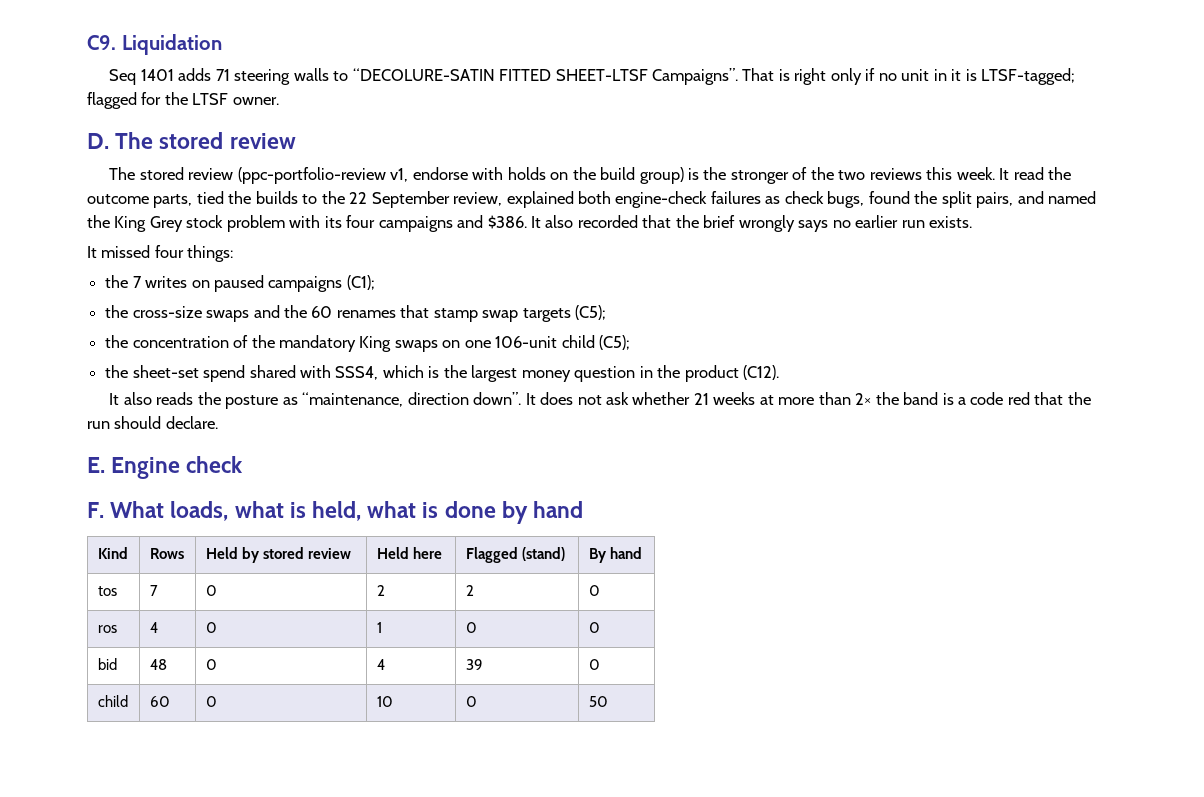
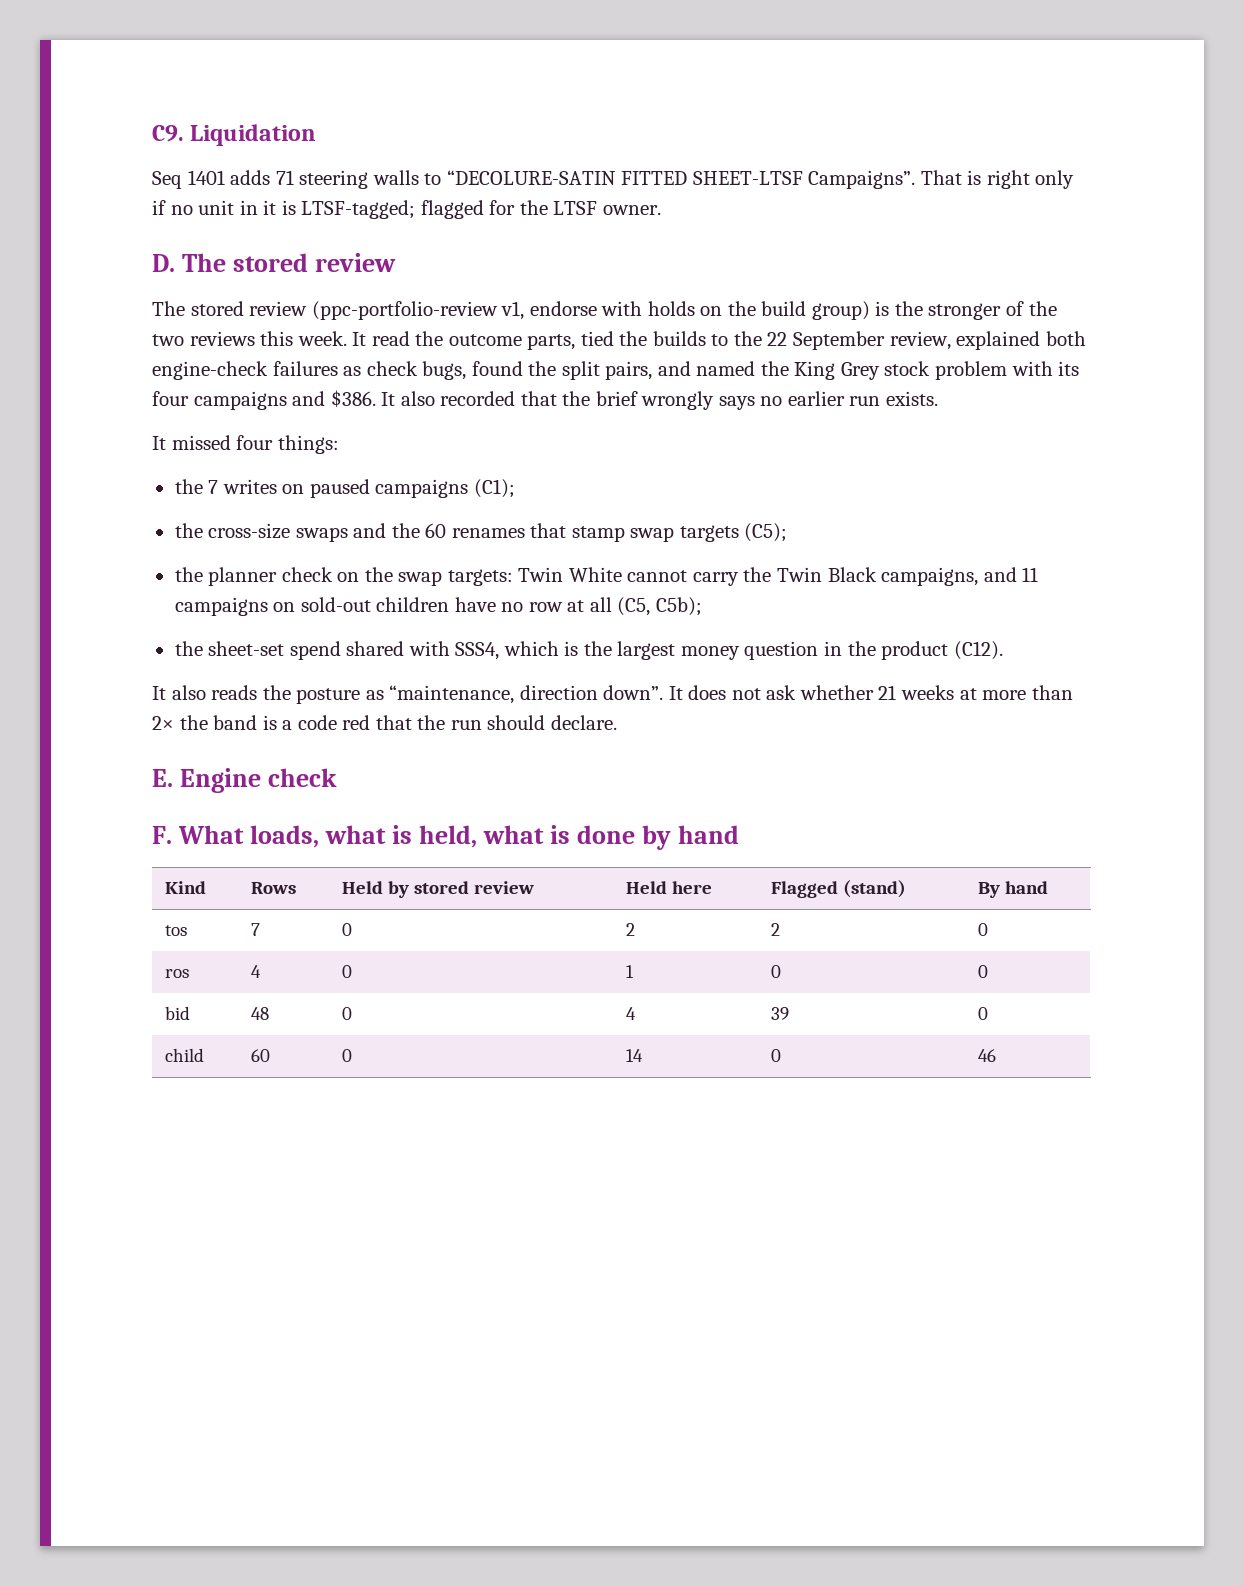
- the concentration of the mandatory King swaps on one 106-unit child (C5);
+ the planner check on the swap targets: Twin White cannot carry the Twin Black campaigns, and 11 campaigns on sold-out children have no row at all (C5, C5b);
- child | 60 | 0 | 10 | 0 | 50
+ child | 60 | 0 | 14 | 0 | 46

